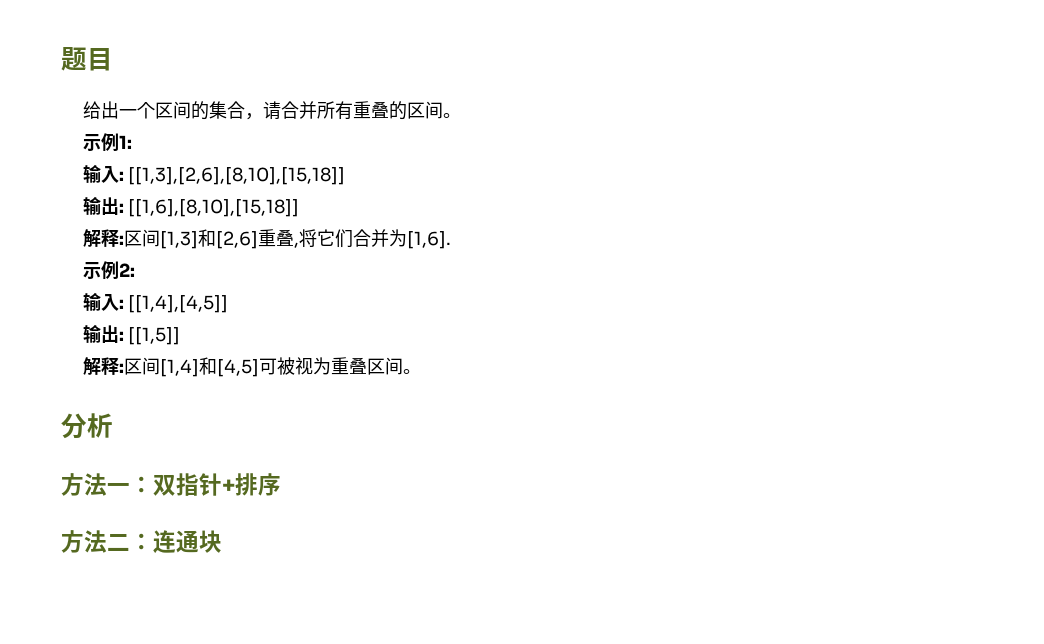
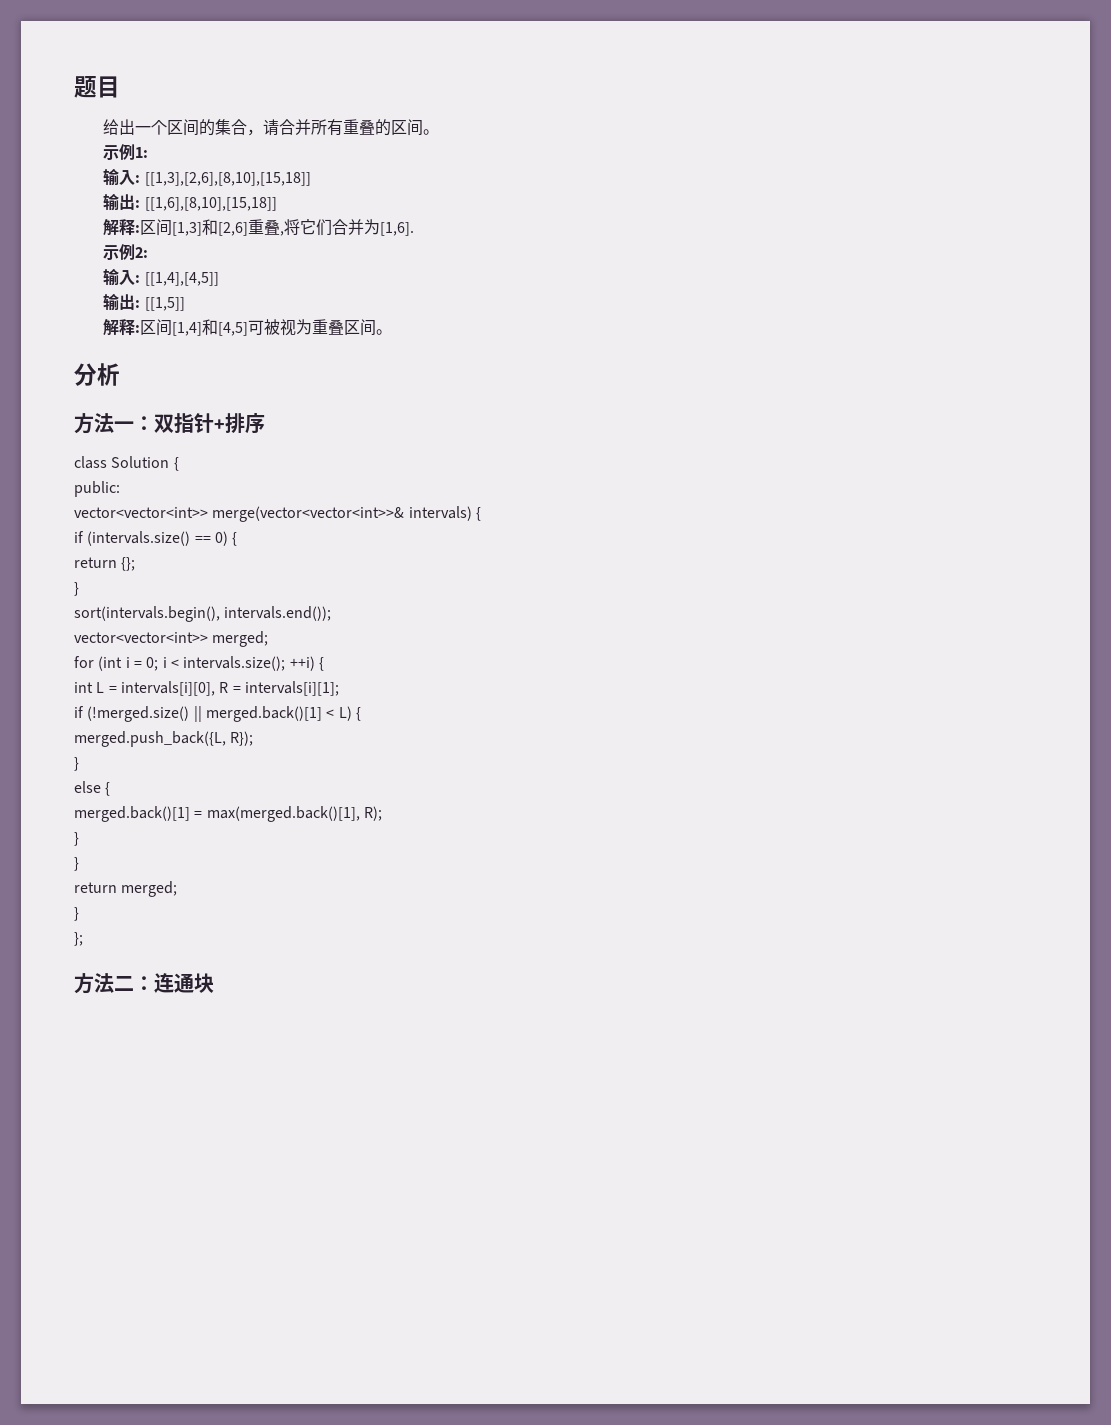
+ class Solution {
+ public:
+ vector<vector<int>> merge(vector<vector<int>>& intervals) {
+ if (intervals.size() == 0) {
+ return {};
+ }
+ sort(intervals.begin(), intervals.end());
+ vector<vector<int>> merged;
+ for (int i = 0; i < intervals.size(); ++i) {
+ int L = intervals[i][0], R = intervals[i][1];
+ if (!merged.size() || merged.back()[1] < L) {
+ merged.push_back({L, R});
+ }
+ else {
+ merged.back()[1] = max(merged.back()[1], R);
+ }
+ }
+ return merged;
+ }
+ };

